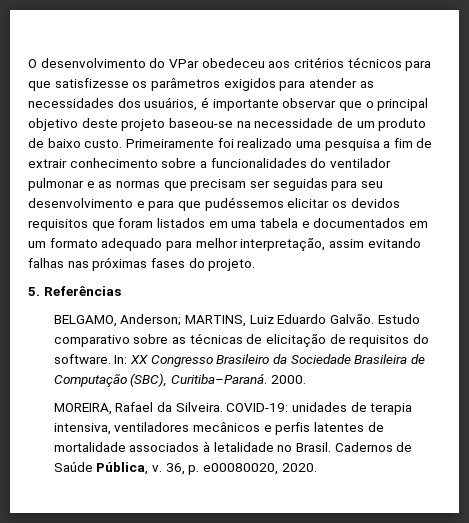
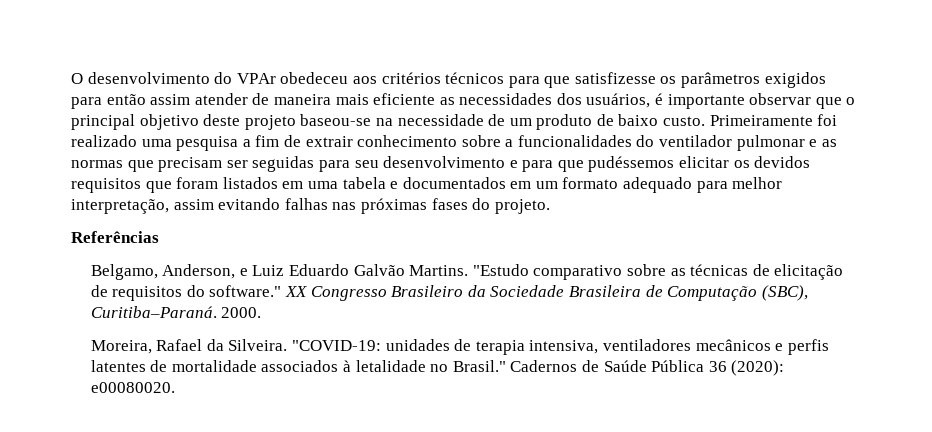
- O desenvolvimento do VPar obedeceu aos critérios técnicos para que satisfizesse os parâmetros exigidos para atender as necessidades dos usuários, é importante observar que o principal objetivo deste projeto baseou-se na necessidade de um produto de baixo custo.
+ O desenvolvimento do VPAr obedeceu aos critérios técnicos para que satisfizesse os parâmetros exigidos para então assim atender de maneira mais eficiente as necessidades dos usuários, é importante observar que o principal objetivo deste projeto baseou-se na necessidade de um produto de baixo custo.
- 5. Referências
+ Referências
- BELGAMO, Anderson; MARTINS, Luiz Eduardo Galvão. Estudo comparativo sobre as técnicas de elicitação de requisitos do software. In: XX Congresso Brasileiro da Sociedade Brasileira de Computação (SBC), Curitiba–Paraná.
+ Belgamo, Anderson, e Luiz Eduardo Galvão Martins. "Estudo comparativo sobre as técnicas de elicitação de requisitos do software." XX Congresso Brasileiro da Sociedade Brasileira de Computação (SBC), Curitiba–Paraná.
- MOREIRA, Rafael da Silveira.
+ Moreira, Rafael da Silveira.
- COVID-19: unidades de terapia intensiva, ventiladores mecânicos e perfis latentes de mortalidade associados à letalidade no Brasil.
+ "COVID-19: unidades de terapia intensiva, ventiladores mecânicos e perfis latentes de mortalidade associados à letalidade no Brasil."
- Cadernos de Saúde Pública, v. 36, p. e00080020, 2020.
+ Cadernos de Saúde Pública 36 (2020): e00080020.

